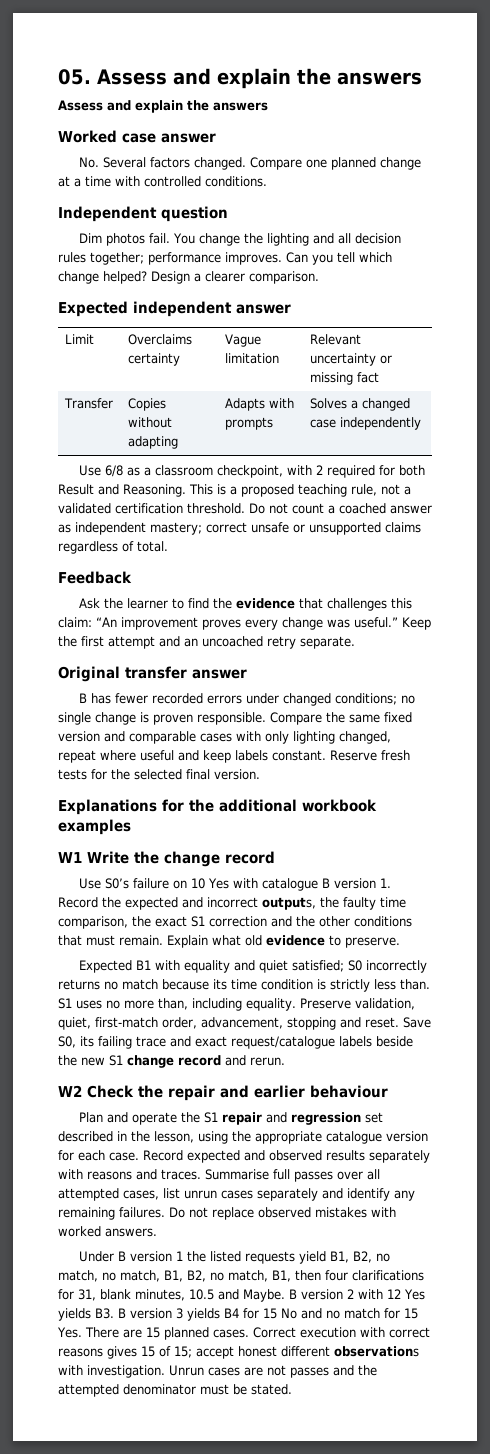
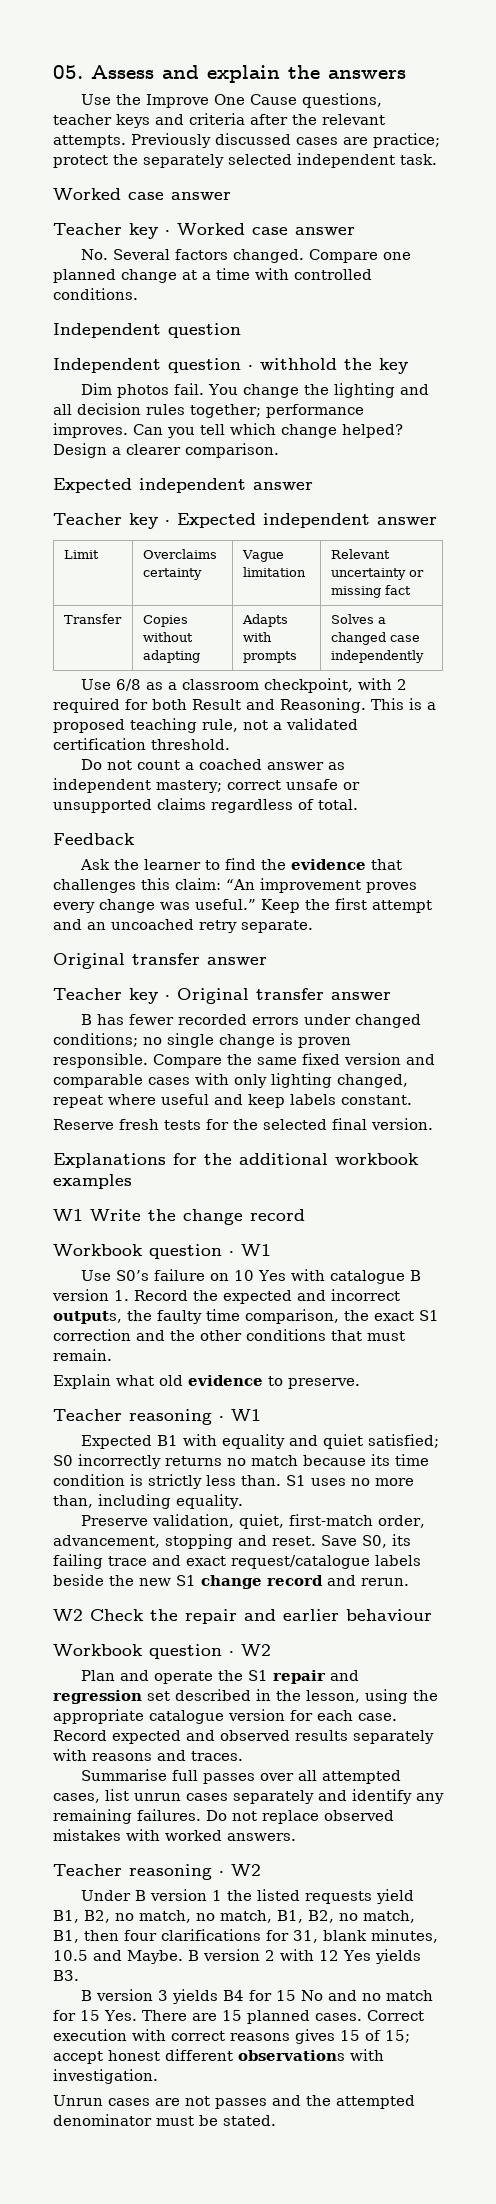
  05. Assess and explain the answers
- Assess and explain the answers
+ Use the Improve One Cause questions, teacher keys and criteria after the relevant attempts. Previously discussed cases are practice; protect the separately selected independent task.
  Worked case answer
+ Teacher key · Worked case answer
+ Independent question · withhold the key
+ Teacher key · Expected independent answer
- This is a proposed teaching rule, not a validated certification threshold. Do not count a coached answer as independent mastery; correct unsafe or unsupported claims regardless of total.
+ This is a proposed teaching rule, not a validated certification threshold.
+ Do not count a coached answer as independent mastery; correct unsafe or unsupported claims regardless of total.
+ Teacher key · Original transfer answer
- Compare the same fixed version and comparable cases with only lighting changed, repeat where useful and keep labels constant. Reserve fresh tests for the selected final version.
+ Compare the same fixed version and comparable cases with only lighting changed, repeat where useful and keep labels constant.
+ Reserve fresh tests for the selected final version.
+ Workbook question · W1
- Use S0’s failure on 10 Yes with catalogue B version 1. Record the expected and incorrect outputs, the faulty time comparison, the exact S1 correction and the other conditions that must remain. Explain what old evidence to preserve.
+ Use S0’s failure on 10 Yes with catalogue B version 1. Record the expected and incorrect outputs, the faulty time comparison, the exact S1 correction and the other conditions that must remain.
+ Explain what old evidence to preserve.
+ Teacher reasoning · W1
- S1 uses no more than, including equality. Preserve validation, quiet, first-match order, advancement, stopping and reset.
+ S1 uses no more than, including equality.
+ Preserve validation, quiet, first-match order, advancement, stopping and reset.
+ Workbook question · W2
- Record expected and observed results separately with reasons and traces. Summarise full passes over all attempted cases, list unrun cases separately and identify any remaining failures.
+ Record expected and observed results separately with reasons and traces.
+ Summarise full passes over all attempted cases, list unrun cases separately and identify any remaining failures.
+ Teacher reasoning · W2
- B version 2 with 12 Yes yields B3. B version 3 yields B4 for 15 No and no match for 15 Yes. There are 15 planned cases.
+ B version 2 with 12 Yes yields B3.
+ B version 3 yields B4 for 15 No and no match for 15 Yes. There are 15 planned cases.
- Correct execution with correct reasons gives 15 of 15; accept honest different observations with investigation. Unrun cases are not passes and the attempted denominator must be stated.
+ Correct execution with correct reasons gives 15 of 15; accept honest different observations with investigation.
+ Unrun cases are not passes and the attempted denominator must be stated.

